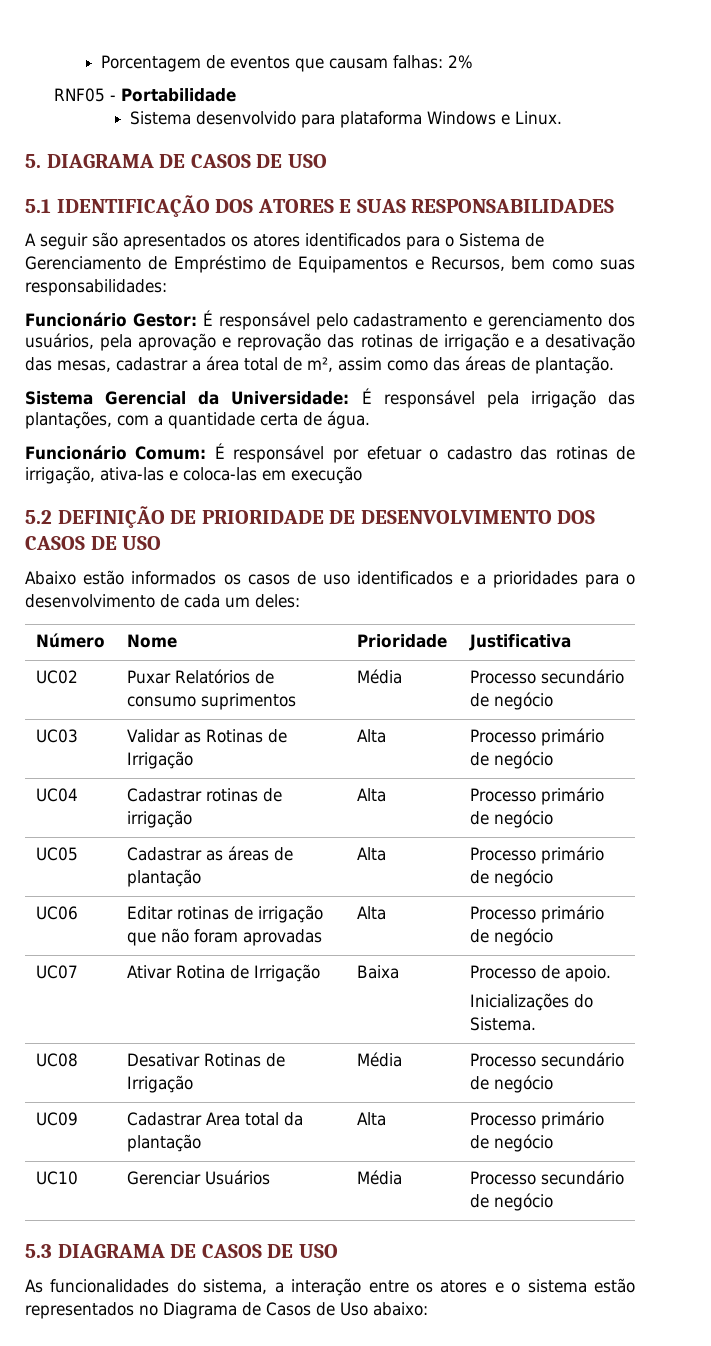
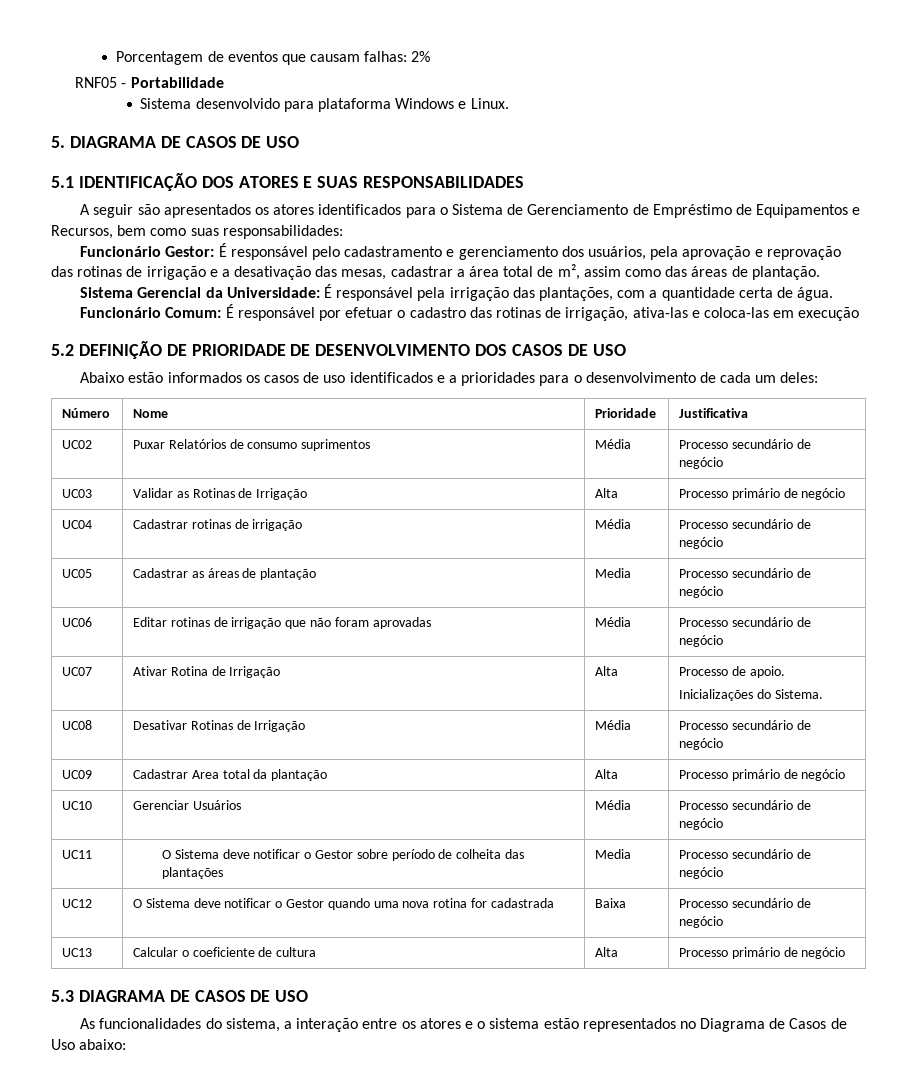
- UC04 | Cadastrar rotinas de irrigação | Alta | Processo primário de negócio
+ UC04 | Cadastrar rotinas de irrigação | Média | Processo secundário de negócio
- UC05 | Cadastrar as áreas de plantação | Alta | Processo primário de negócio
+ UC05 | Cadastrar as áreas de plantação | Media | Processo secundário de negócio
- UC06 | Editar rotinas de irrigação que não foram aprovadas | Alta | Processo primário de negócio
+ UC06 | Editar rotinas de irrigação que não foram aprovadas | Média | Processo secundário de negócio
- UC07 | Ativar Rotina de Irrigação | Baixa | Processo de apoio.
+ UC07 | Ativar Rotina de Irrigação | Alta | Processo de apoio.
+ UC11 | O Sistema deve notificar o Gestor sobre período de colheita das plantações | Media | Processo secundário de negócio
+ UC12 | O Sistema deve notificar o Gestor quando uma nova rotina for cadastrada | Baixa | Processo secundário de negócio
+ UC13 | Calcular o coeficiente de cultura | Alta | Processo primário de negócio

